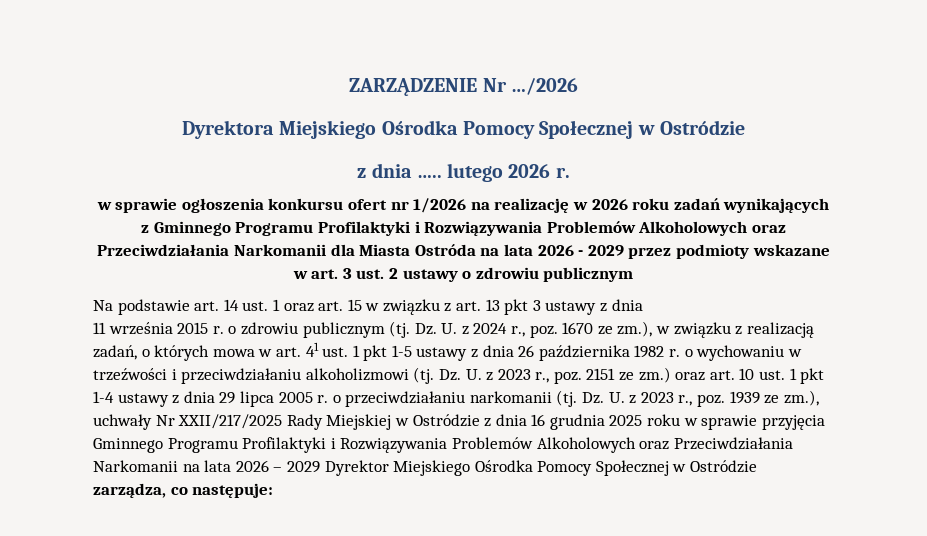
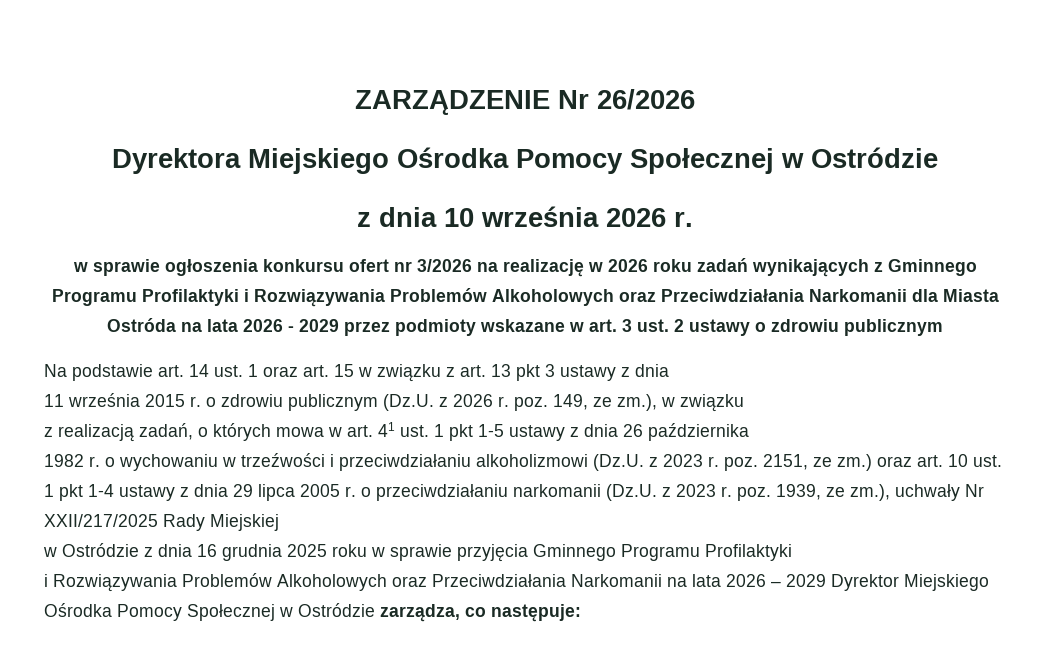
- ZARZĄDZENIE Nr …/2026
+ ZARZĄDZENIE Nr 26/2026
- z dnia ….. lutego 2026 r.
+ z dnia 10 września 2026 r.
- w sprawie ogłoszenia konkursu ofert nr 1/2026 na realizację w 2026 roku zadań wynikających z Gminnego Programu Profilaktyki i Rozwiązywania Problemów Alkoholowych oraz Przeciwdziałania Narkomanii dla Miasta Ostróda na lata 2026 - 2029 przez podmioty wskazane w art. 3 ust. 2 ustawy o zdrowiu publicznym
+ w sprawie ogłoszenia konkursu ofert nr 3/2026 na realizację w 2026 roku zadań wynikających z Gminnego Programu Profilaktyki i Rozwiązywania Problemów Alkoholowych oraz Przeciwdziałania Narkomanii dla Miasta Ostróda na lata 2026 - 2029 przez podmioty wskazane w art. 3 ust. 2 ustawy o zdrowiu publicznym
- 11 września 2015 r. o zdrowiu publicznym (tj. Dz. U. z 2024 r., poz. 1670 ze zm.), w związku z realizacją zadań, o których mowa w art. 41 ust. 1 pkt 1-5 ustawy z dnia 26 października 1982 r. o wychowaniu w trzeźwości i przeciwdziałaniu alkoholizmowi (tj. Dz. U. z 2023 r., poz. 2151 ze zm.) oraz art. 10 ust. 1 pkt 1-4 ustawy z dnia 29 lipca 2005 r. o przeciwdziałaniu narkomanii (tj. Dz. U. z 2023 r., poz. 1939 ze zm.), uchwały Nr XXII/217/2025 Rady Miejskiej w Ostródzie z dnia 16 grudnia 2025 roku w sprawie przyjęcia Gminnego Programu Profilaktyki i Rozwiązywania Problemów Alkoholowych oraz Przeciwdziałania Narkomanii na lata 2026 – 2029 Dyrektor Miejskiego Ośrodka Pomocy Społecznej w Ostródzie zarządza, co następuje:
+ 11 września 2015 r. o zdrowiu publicznym (Dz.U. z 2026 r. poz. 149, ze zm.), w związku
+ z realizacją zadań, o których mowa w art. 41 ust. 1 pkt 1-5 ustawy z dnia 26 października
+ 1982 r. o wychowaniu w trzeźwości i przeciwdziałaniu alkoholizmowi (Dz.U. z 2023 r. poz. 2151, ze zm.) oraz art. 10 ust. 1 pkt 1-4 ustawy z dnia 29 lipca 2005 r. o przeciwdziałaniu narkomanii (Dz.U. z 2023 r. poz. 1939, ze zm.), uchwały Nr XXII/217/2025 Rady Miejskiej
+ w Ostródzie z dnia 16 grudnia 2025 roku w sprawie przyjęcia Gminnego Programu Profilaktyki
+ i Rozwiązywania Problemów Alkoholowych oraz Przeciwdziałania Narkomanii na lata 2026 – 2029 Dyrektor Miejskiego Ośrodka Pomocy Społecznej w Ostródzie zarządza, co następuje:

